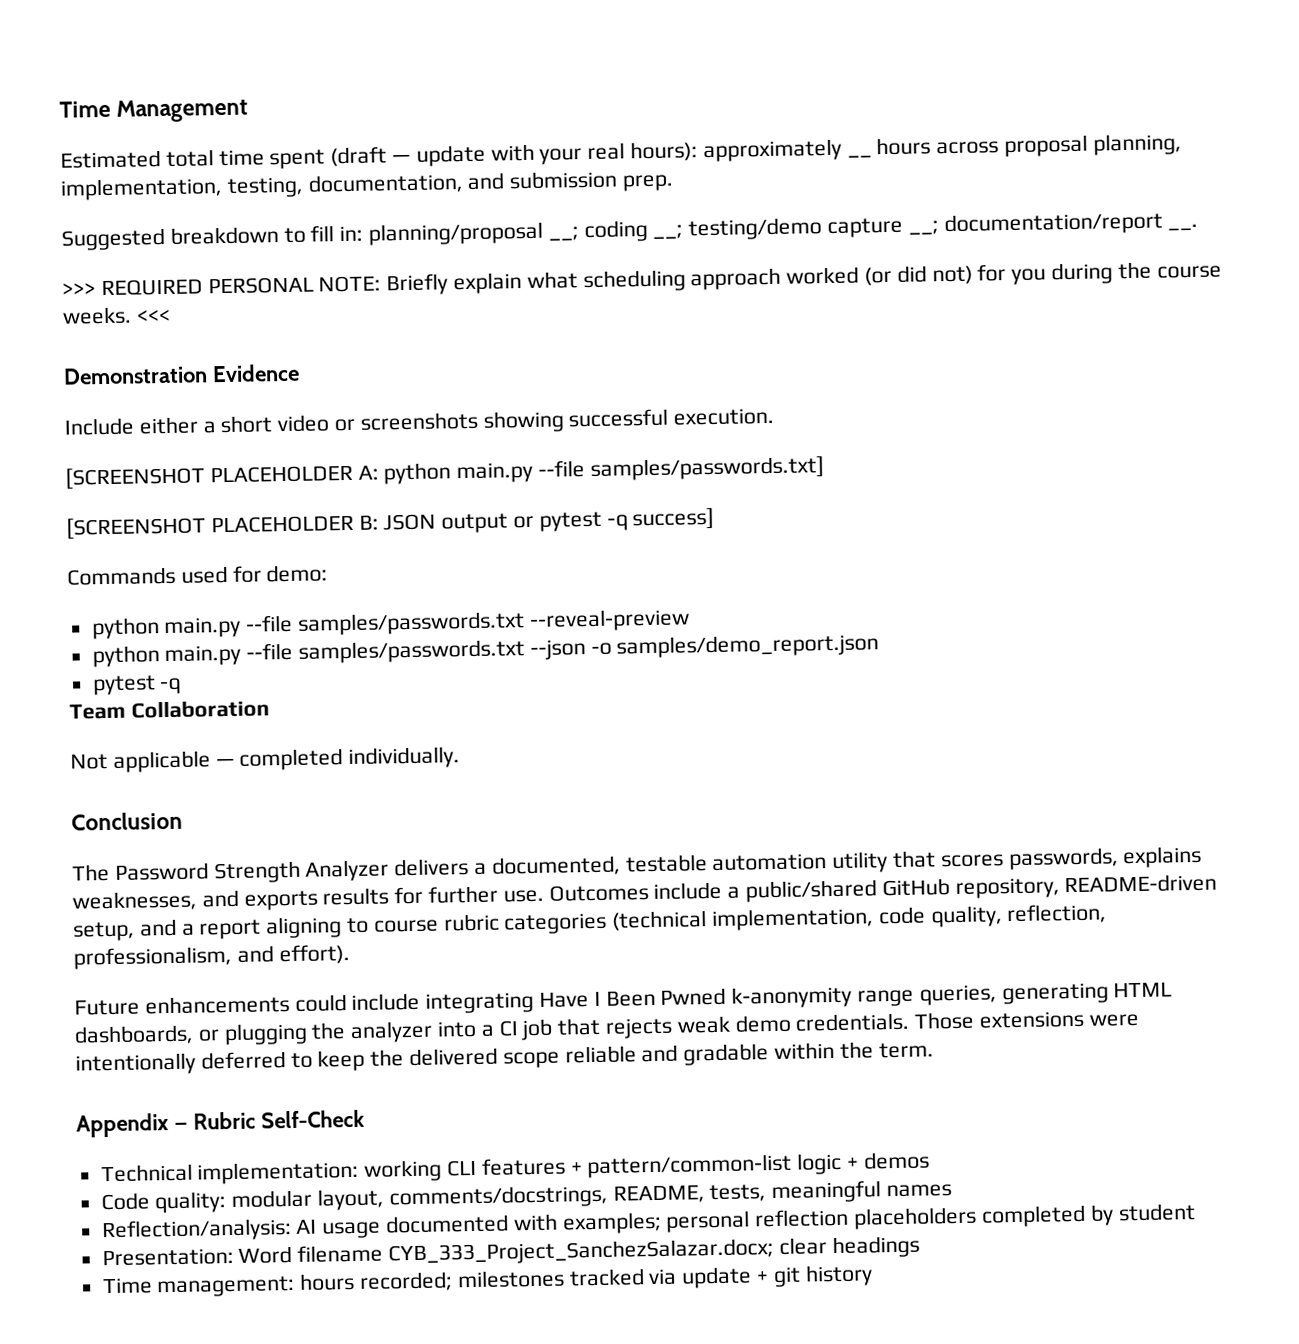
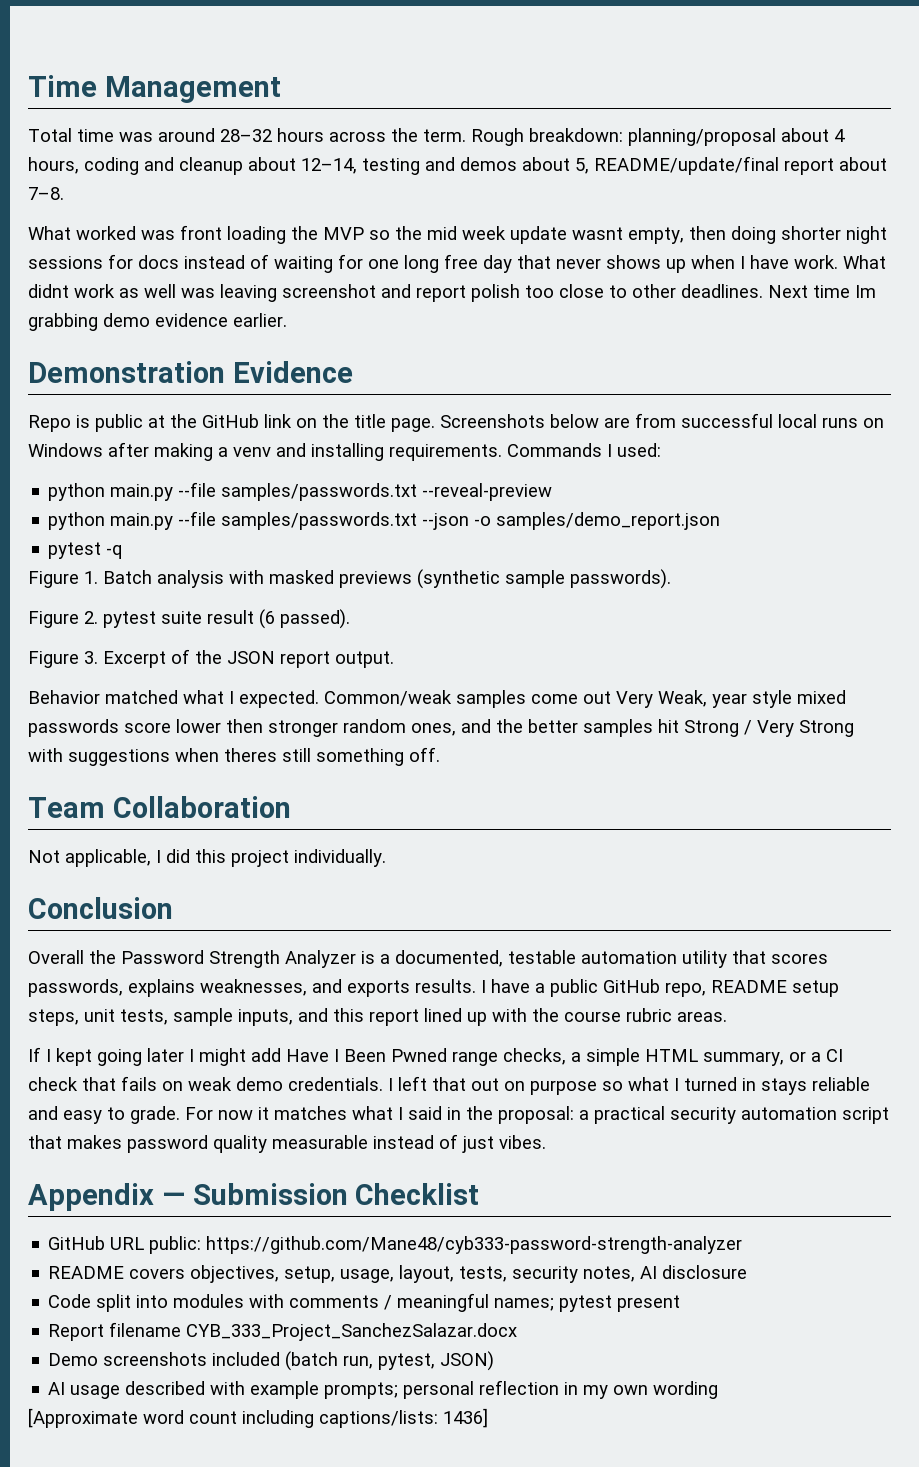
- Estimated total time spent (draft — update with your real hours): approximately __ hours across proposal planning, implementation, testing, documentation, and submission prep.
- Suggested breakdown to fill in: planning/proposal __; coding __; testing/demo capture __; documentation/report __.
- >>> REQUIRED PERSONAL NOTE: Briefly explain what scheduling approach worked (or did not) for you during the course weeks. <<<
+ Total time was around 28–32 hours across the term. Rough breakdown: planning/proposal about 4 hours, coding and cleanup about 12–14, testing and demos about 5, README/update/final report about 7–8.
+ What worked was front loading the MVP so the mid week update wasnt empty, then doing shorter night sessions for docs instead of waiting for one long free day that never shows up when I have work. What didnt work as well was leaving screenshot and report polish too close to other deadlines. Next time Im grabbing demo evidence earlier.
  Demonstration Evidence
- Include either a short video or screenshots showing successful execution.
- [SCREENSHOT PLACEHOLDER A: python main.py --file samples/passwords.txt]
- [SCREENSHOT PLACEHOLDER B: JSON output or pytest -q success]
- Commands used for demo:
+ Repo is public at the GitHub link on the title page. Screenshots below are from successful local runs on Windows after making a venv and installing requirements. Commands I used:
+ Figure 1. Batch analysis with masked previews (synthetic sample passwords).
+ Figure 2. pytest suite result (6 passed).
+ Figure 3. Excerpt of the JSON report output.
+ Behavior matched what I expected. Common/weak samples come out Very Weak, year style mixed passwords score lower then stronger random ones, and the better samples hit Strong / Very Strong with suggestions when theres still something off.
  Team Collaboration
- Not applicable — completed individually.
+ Not applicable, I did this project individually.
- The Password Strength Analyzer delivers a documented, testable automation utility that scores passwords, explains weaknesses, and exports results for further use. Outcomes include a public/shared GitHub repository, README-driven setup, and a report aligning to course rubric categories (technical implementation, code quality, reflection, professionalism, and effort).
- Future enhancements could include integrating Have I Been Pwned k-anonymity range queries, generating HTML dashboards, or plugging the analyzer into a CI job that rejects weak demo credentials. Those extensions were intentionally deferred to keep the delivered scope reliable and gradable within the term.
- Appendix — Rubric Self-Check
- Technical implementation: working CLI features + pattern/common-list logic + demos
- Code quality: modular layout, comments/docstrings, README, tests, meaningful names
- Reflection/analysis: AI usage documented with examples; personal reflection placeholders completed by student
- Presentation: Word filename CYB_333_Project_SanchezSalazar.docx; clear headings
- Time management: hours recorded; milestones tracked via update + git history
+ Overall the Password Strength Analyzer is a documented, testable automation utility that scores passwords, explains weaknesses, and exports results. I have a public GitHub repo, README setup steps, unit tests, sample inputs, and this report lined up with the course rubric areas.
+ If I kept going later I might add Have I Been Pwned range checks, a simple HTML summary, or a CI check that fails on weak demo credentials. I left that out on purpose so what I turned in stays reliable and easy to grade. For now it matches what I said in the proposal: a practical security automation script that makes password quality measurable instead of just vibes.
+ Appendix — Submission Checklist
+ GitHub URL public: https://github.com/Mane48/cyb333-password-strength-analyzer
+ README covers objectives, setup, usage, layout, tests, security notes, AI disclosure
+ Code split into modules with comments / meaningful names; pytest present
+ Report filename CYB_333_Project_SanchezSalazar.docx
+ Demo screenshots included (batch run, pytest, JSON)
+ AI usage described with example prompts; personal reflection in my own wording
+ [Approximate word count including captions/lists: 1436]

